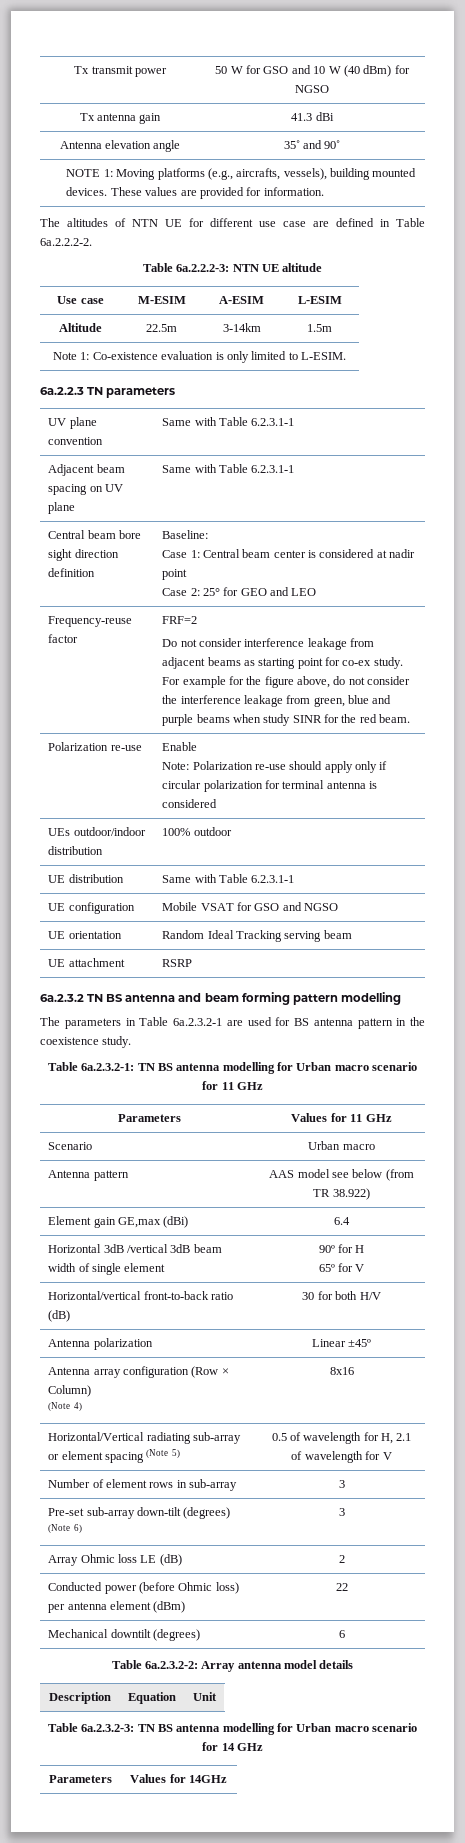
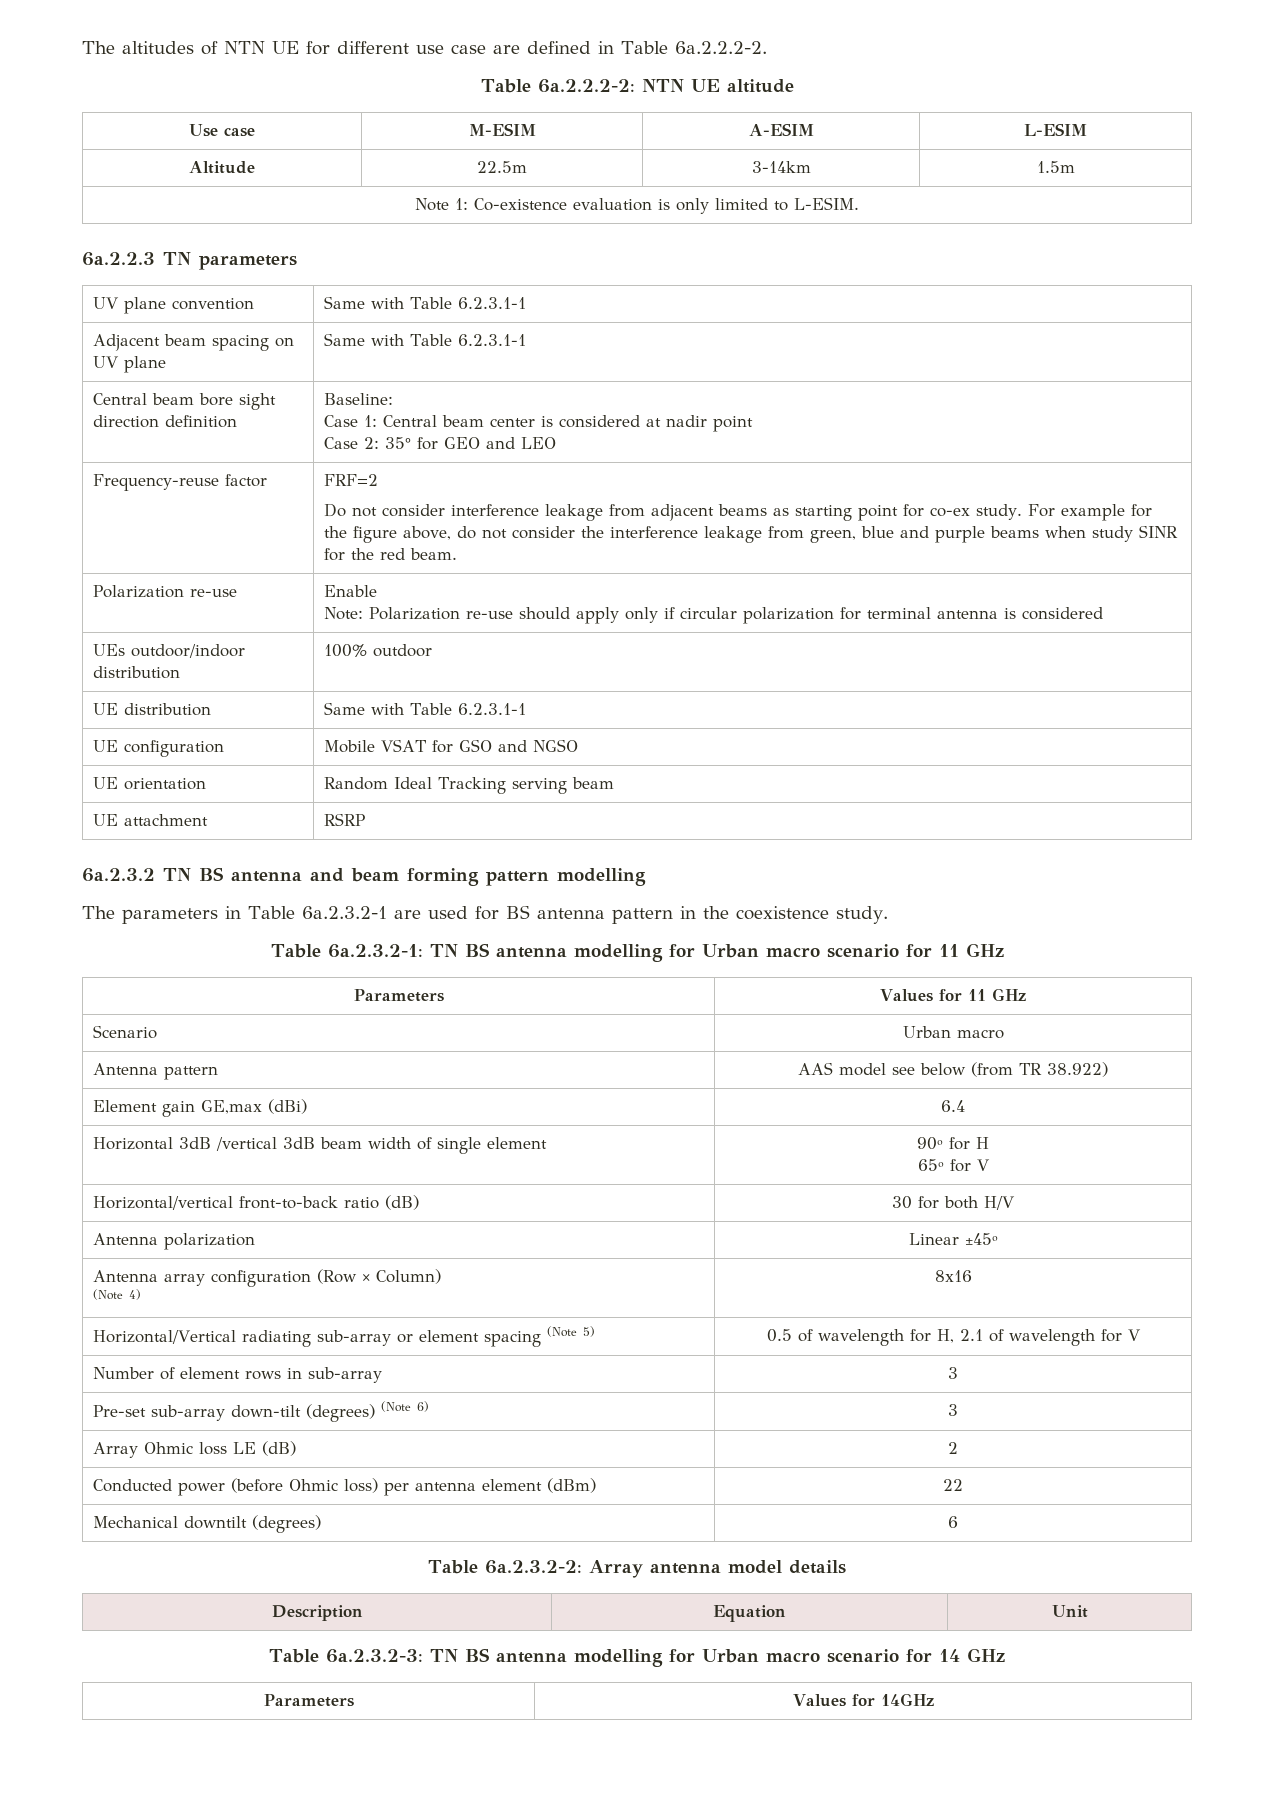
- Tx transmit power | 50 W for GSO and 10 W (40 dBm) for NGSO
- Tx antenna gain | 41.3 dBi
- Antenna elevation angle | 35˚ and 90˚
- NOTE 1: Moving platforms (e.g., aircrafts, vessels), building mounted devices. These values are provided for information.
- Table 6a.2.2.2-3: NTN UE altitude
+ Table 6a.2.2.2-2: NTN UE altitude
  Central beam bore sight direction definition | Baseline:
  Case 1: Central beam center is considered at nadir point
- Case 2: 25° for GEO and LEO
+ Case 2: 35° for GEO and LEO

